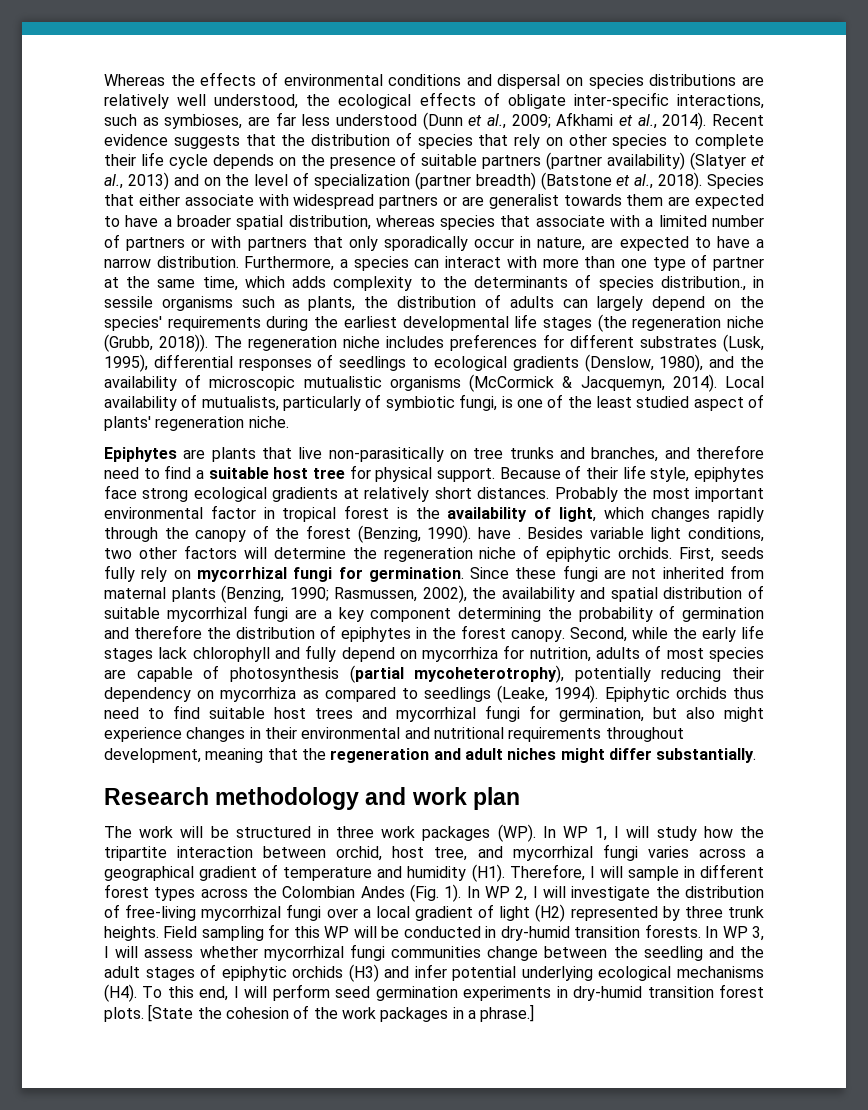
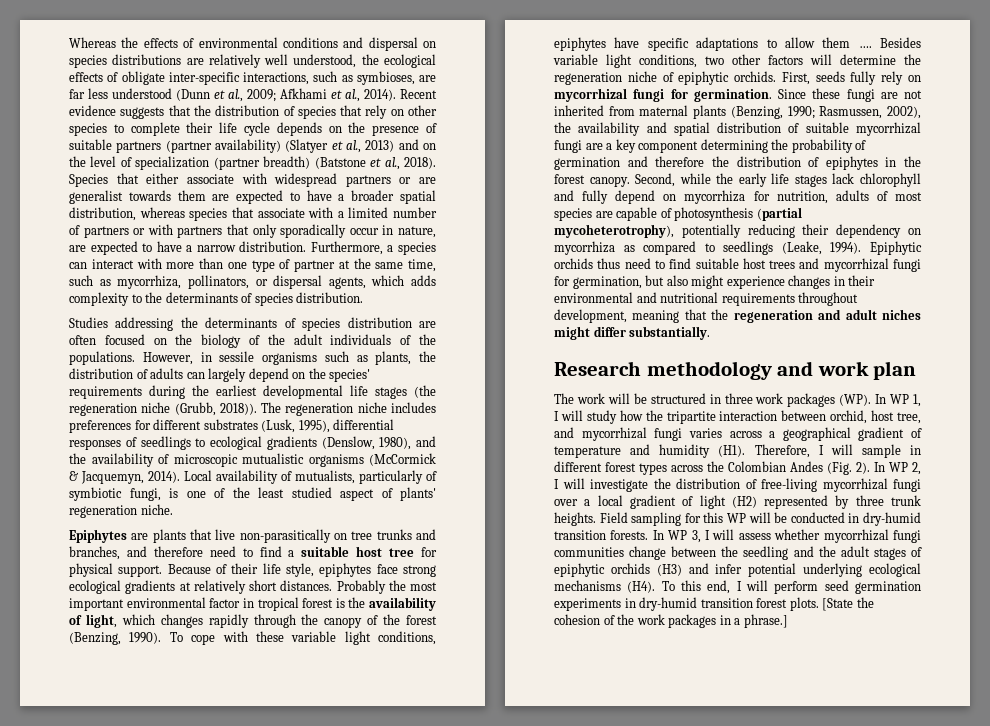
- Furthermore, a species can interact with more than one type of partner at the same time, which adds complexity to the determinants of species distribution., in sessile organisms such as plants, the distribution of adults can largely depend on the species' requirements during the earliest developmental life stages (the regeneration niche (Grubb, 2018)).
+ Furthermore, a species can interact with more than one type of partner at the same time, such as mycorrhiza, pollinators, or dispersal agents, which adds complexity to the determinants of species distribution.
+ Studies addressing the determinants of species distribution are often focused on the biology of the adult individuals of the populations. However, in sessile organisms such as plants, the distribution of adults can largely depend on the species' requirements during the earliest developmental life stages (the regeneration niche (Grubb, 2018)).
- Probably the most important environmental factor in tropical forest is the availability of light, which changes rapidly through the canopy of the forest (Benzing, 1990). have .
+ Probably the most important environmental factor in tropical forest is the availability of light, which changes rapidly through the canopy of the forest (Benzing, 1990). To cope with these variable light conditions, epiphytes have specific adaptations to allow them ….
- The work will be structured in three work packages (WP). In WP 1, I will study how the tripartite interaction between orchid, host tree, and mycorrhizal fungi varies across a geographical gradient of temperature and humidity (H1). Therefore, I will sample in different forest types across the Colombian Andes (Fig. 1).
+ The work will be structured in three work packages (WP). In WP 1, I will study how the tripartite interaction between orchid, host tree, and mycorrhizal fungi varies across a geographical gradient of temperature and humidity (H1). Therefore, I will sample in different forest types across the Colombian Andes (Fig. 2).

